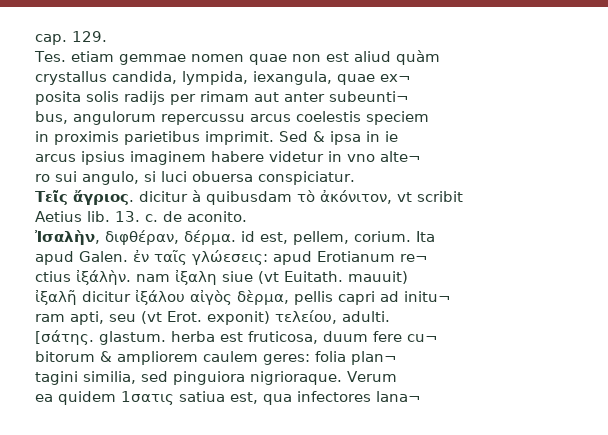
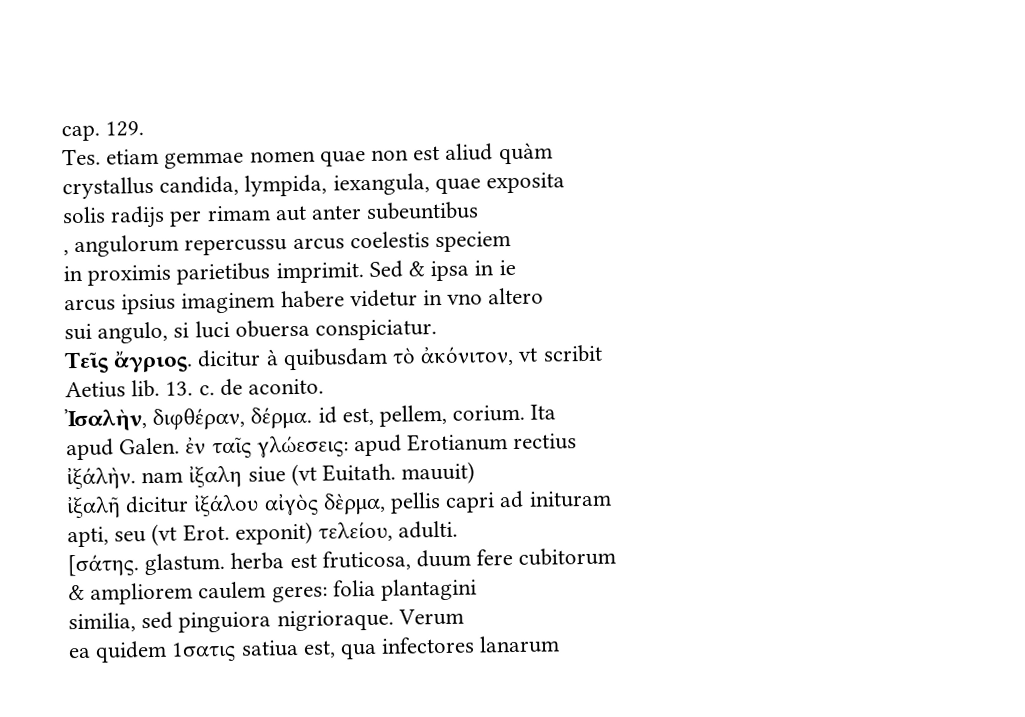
- crystallus candida, lympida, iexangula, quae ex¬
- posita solis radijs per rimam aut anter subeunti¬
- bus, angulorum repercussu arcus coelestis speciem
+ crystallus candida, lympida, iexangula, quae exposita
+ solis radijs per rimam aut anter subeuntibus
+ , angulorum repercussu arcus coelestis speciem
- arcus ipsius imaginem habere videtur in vno alte¬
- ro sui angulo, si luci obuersa conspiciatur.
+ arcus ipsius imaginem habere videtur in vno altero
+ sui angulo, si luci obuersa conspiciatur.
- apud Galen. ἐν ταῖς γλώεσεις: apud Erotianum re¬
- ctius ἰξάλὴν. nam ἰξαλη siue (vt Euitath. mauuit)
+ apud Galen. ἐν ταῖς γλώεσεις: apud Erotianum rectius
+ ἰξάλὴν. nam ἰξαλη siue (vt Euitath. mauuit)
- ἰξαλῆ dicitur ἰξάλου αἰγὸς δὲρμα, pellis capri ad initu¬
- ram apti, seu (vt Erot. exponit) τελείου, adulti.
+ ἰξαλῆ dicitur ἰξάλου αἰγὸς δὲρμα, pellis capri ad inituram
+ apti, seu (vt Erot. exponit) τελείου, adulti.
- [σάτης. glastum. herba est fruticosa, duum fere cu¬
- bitorum & ampliorem caulem geres: folia plan¬
- tagini similia, sed pinguiora nigrioraque.
+ [σάτης. glastum. herba est fruticosa, duum fere cubitorum
+ & ampliorem caulem geres: folia plantagini
+ similia, sed pinguiora nigrioraque.
- ea quidem 1σατις satiua est, qua infectores lana¬
+ ea quidem 1σατις satiua est, qua infectores lanarum

